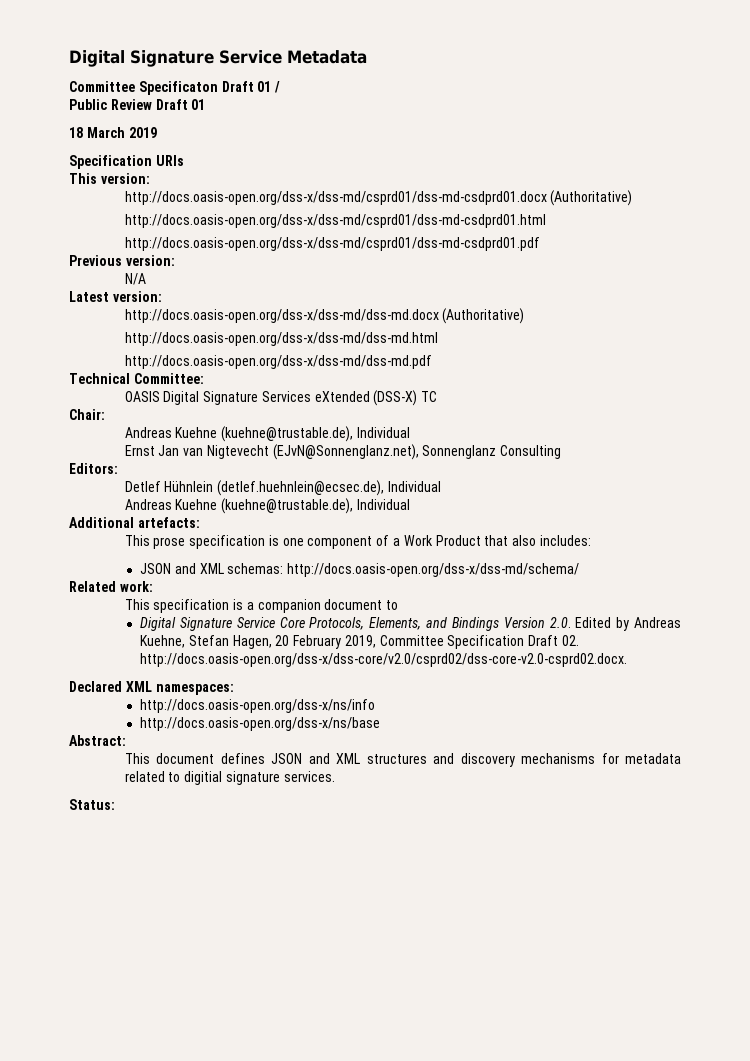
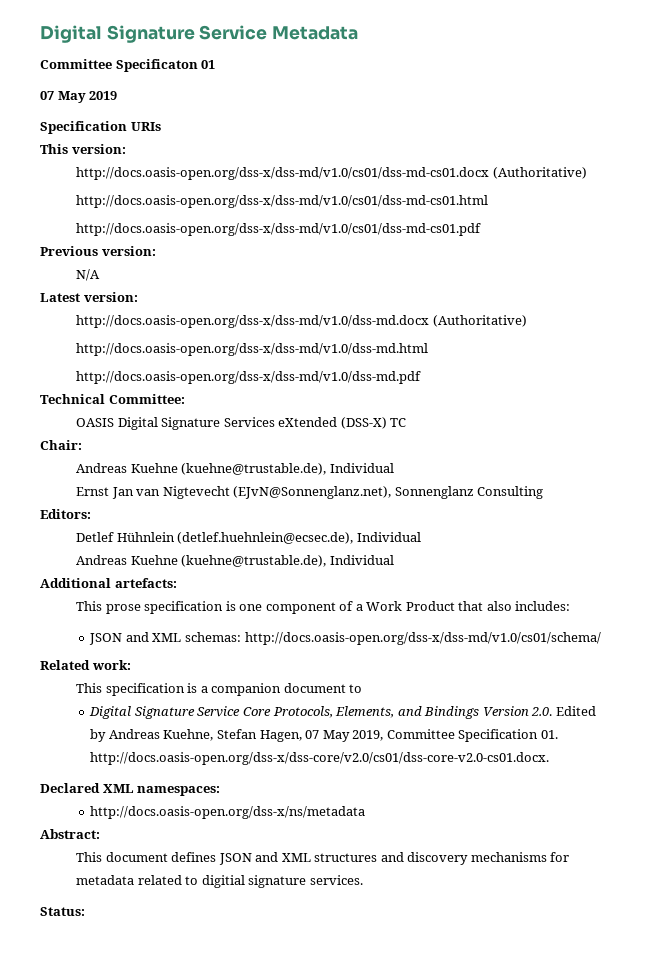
- Committee Specificaton Draft 01 /
- Public Review Draft 01
+ Committee Specificaton 01
- 18 March 2019
+ 07 May 2019
- http://docs.oasis-open.org/dss-x/dss-md/csprd01/dss-md-csdprd01.docx (Authoritative)
- http://docs.oasis-open.org/dss-x/dss-md/csprd01/dss-md-csdprd01.html
- http://docs.oasis-open.org/dss-x/dss-md/csprd01/dss-md-csdprd01.pdf
+ http://docs.oasis-open.org/dss-x/dss-md/v1.0/cs01/dss-md-cs01.docx (Authoritative)
+ http://docs.oasis-open.org/dss-x/dss-md/v1.0/cs01/dss-md-cs01.html
+ http://docs.oasis-open.org/dss-x/dss-md/v1.0/cs01/dss-md-cs01.pdf
- http://docs.oasis-open.org/dss-x/dss-md/dss-md.docx (Authoritative)
- http://docs.oasis-open.org/dss-x/dss-md/dss-md.html
- http://docs.oasis-open.org/dss-x/dss-md/dss-md.pdf
+ http://docs.oasis-open.org/dss-x/dss-md/v1.0/dss-md.docx (Authoritative)
+ http://docs.oasis-open.org/dss-x/dss-md/v1.0/dss-md.html
+ http://docs.oasis-open.org/dss-x/dss-md/v1.0/dss-md.pdf
- JSON and XML schemas: http://docs.oasis-open.org/dss-x/dss-md/schema/
+ JSON and XML schemas: http://docs.oasis-open.org/dss-x/dss-md/v1.0/cs01/schema/
- Digital Signature Service Core Protocols, Elements, and Bindings Version 2.0. Edited by Andreas Kuehne, Stefan Hagen, 20 February 2019, Committee Specification Draft 02. http://docs.oasis-open.org/dss-x/dss-core/v2.0/csprd02/dss-core-v2.0-csprd02.docx.
+ Digital Signature Service Core Protocols, Elements, and Bindings Version 2.0. Edited by Andreas Kuehne, Stefan Hagen, 07 May 2019, Committee Specification 01. http://docs.oasis-open.org/dss-x/dss-core/v2.0/cs01/dss-core-v2.0-cs01.docx.
- http://docs.oasis-open.org/dss-x/ns/info
- http://docs.oasis-open.org/dss-x/ns/base
+ http://docs.oasis-open.org/dss-x/ns/metadata

